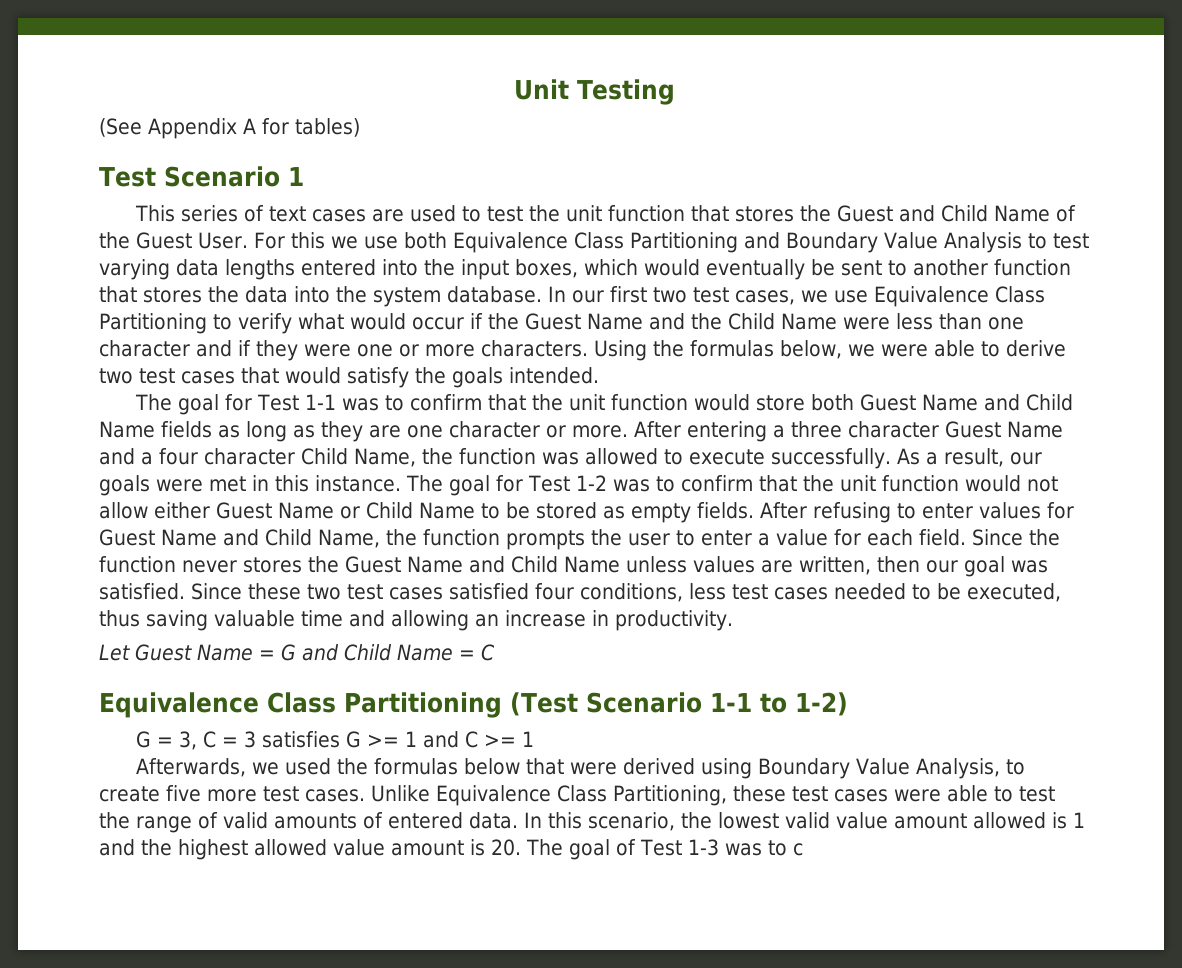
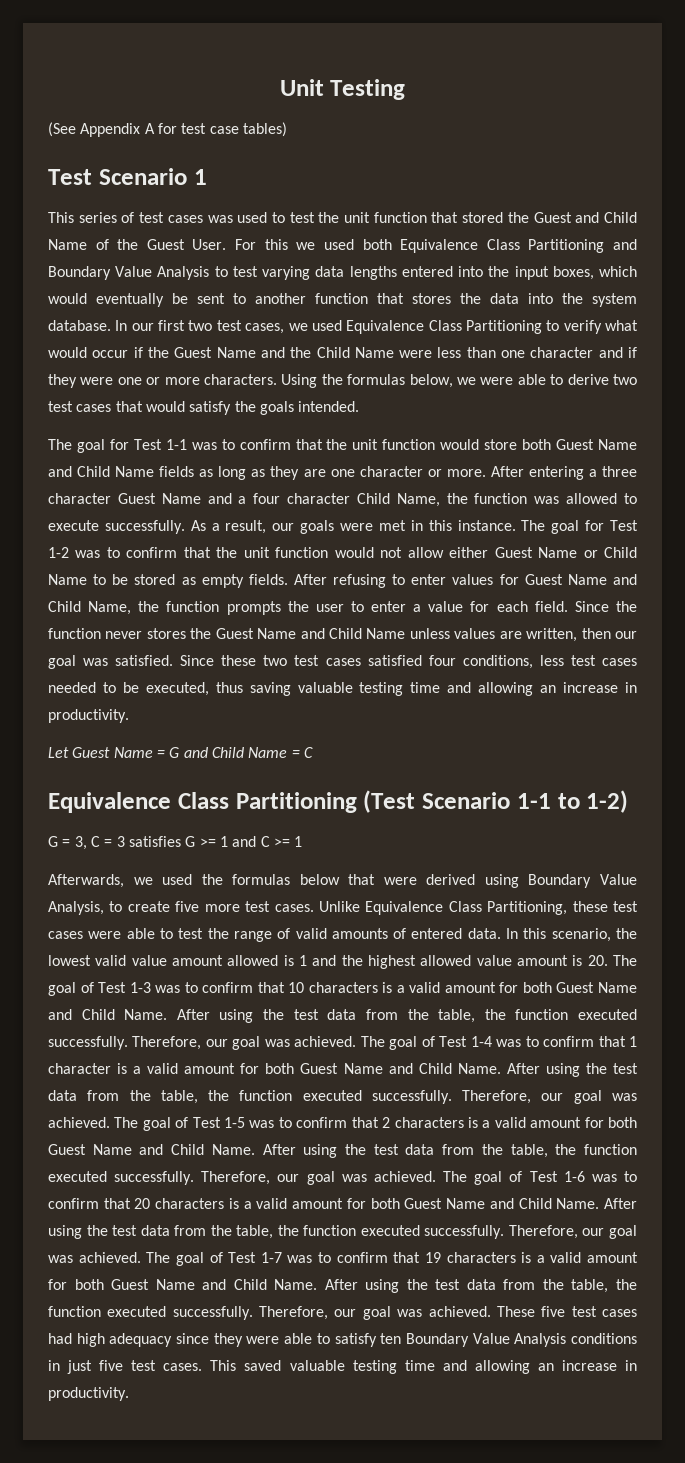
- (See Appendix A for tables)
+ (See Appendix A for test case tables)
- This series of text cases are used to test the unit function that stores the Guest and Child Name of the Guest User.
+ This series of test cases was used to test the unit function that stored the Guest and Child Name of the Guest User.
- For this we use both Equivalence Class Partitioning and Boundary Value Analysis to test varying data lengths entered into the input boxes, which would eventually be sent to another function that stores the data into the system database.
+ For this we used both Equivalence Class Partitioning and Boundary Value Analysis to test varying data lengths entered into the input boxes, which would eventually be sent to another function that stores the data into the system database.
- In our first two test cases, we use Equivalence Class Partitioning to verify what would occur if the Guest Name and the Child Name were less than one character and if they were one or more characters.
+ In our first two test cases, we used Equivalence Class Partitioning to verify what would occur if the Guest Name and the Child Name were less than one character and if they were one or more characters.
- Since these two test cases satisfied four conditions, less test cases needed to be executed, thus saving valuable time and allowing an increase in productivity.
+ Since these two test cases satisfied four conditions, less test cases needed to be executed, thus saving valuable testing time and allowing an increase in productivity.
- In this scenario, the lowest valid value amount allowed is 1 and the highest allowed value amount is 20. The goal of Test 1-3 was to c
+ In this scenario, the lowest valid value amount allowed is 1 and the highest allowed value amount is 20. The goal of Test 1-3 was to confirm that 10 characters is a valid amount for both Guest Name and Child Name. After using the test data from the table, the function executed successfully. Therefore, our goal was achieved. The goal of Test 1-4 was to confirm that 1 character is a valid amount for both Guest Name and Child Name. After using the test data from the table, the function executed successfully. Therefore, our goal was achieved. The goal of Test 1-5 was to confirm that 2 characters is a valid amount for both Guest Name and Child Name. After using the test data from the table, the function executed successfully. Therefore, our goal was achieved. The goal of Test 1-6 was to confirm that 20 characters is a valid amount for both Guest Name and Child Name. After using the test data from the table, the function executed successfully. Therefore, our goal was achieved. The goal of Test 1-7 was to confirm that 19 characters is a valid amount for both Guest Name and Child Name. After using the test data from the table, the function executed successfully. Therefore, our goal was achieved. These five test cases had high adequacy since they were able to satisfy ten Boundary Value Analysis conditions in just five test cases. This saved valuable testing time and allowing an increase in productivity.

